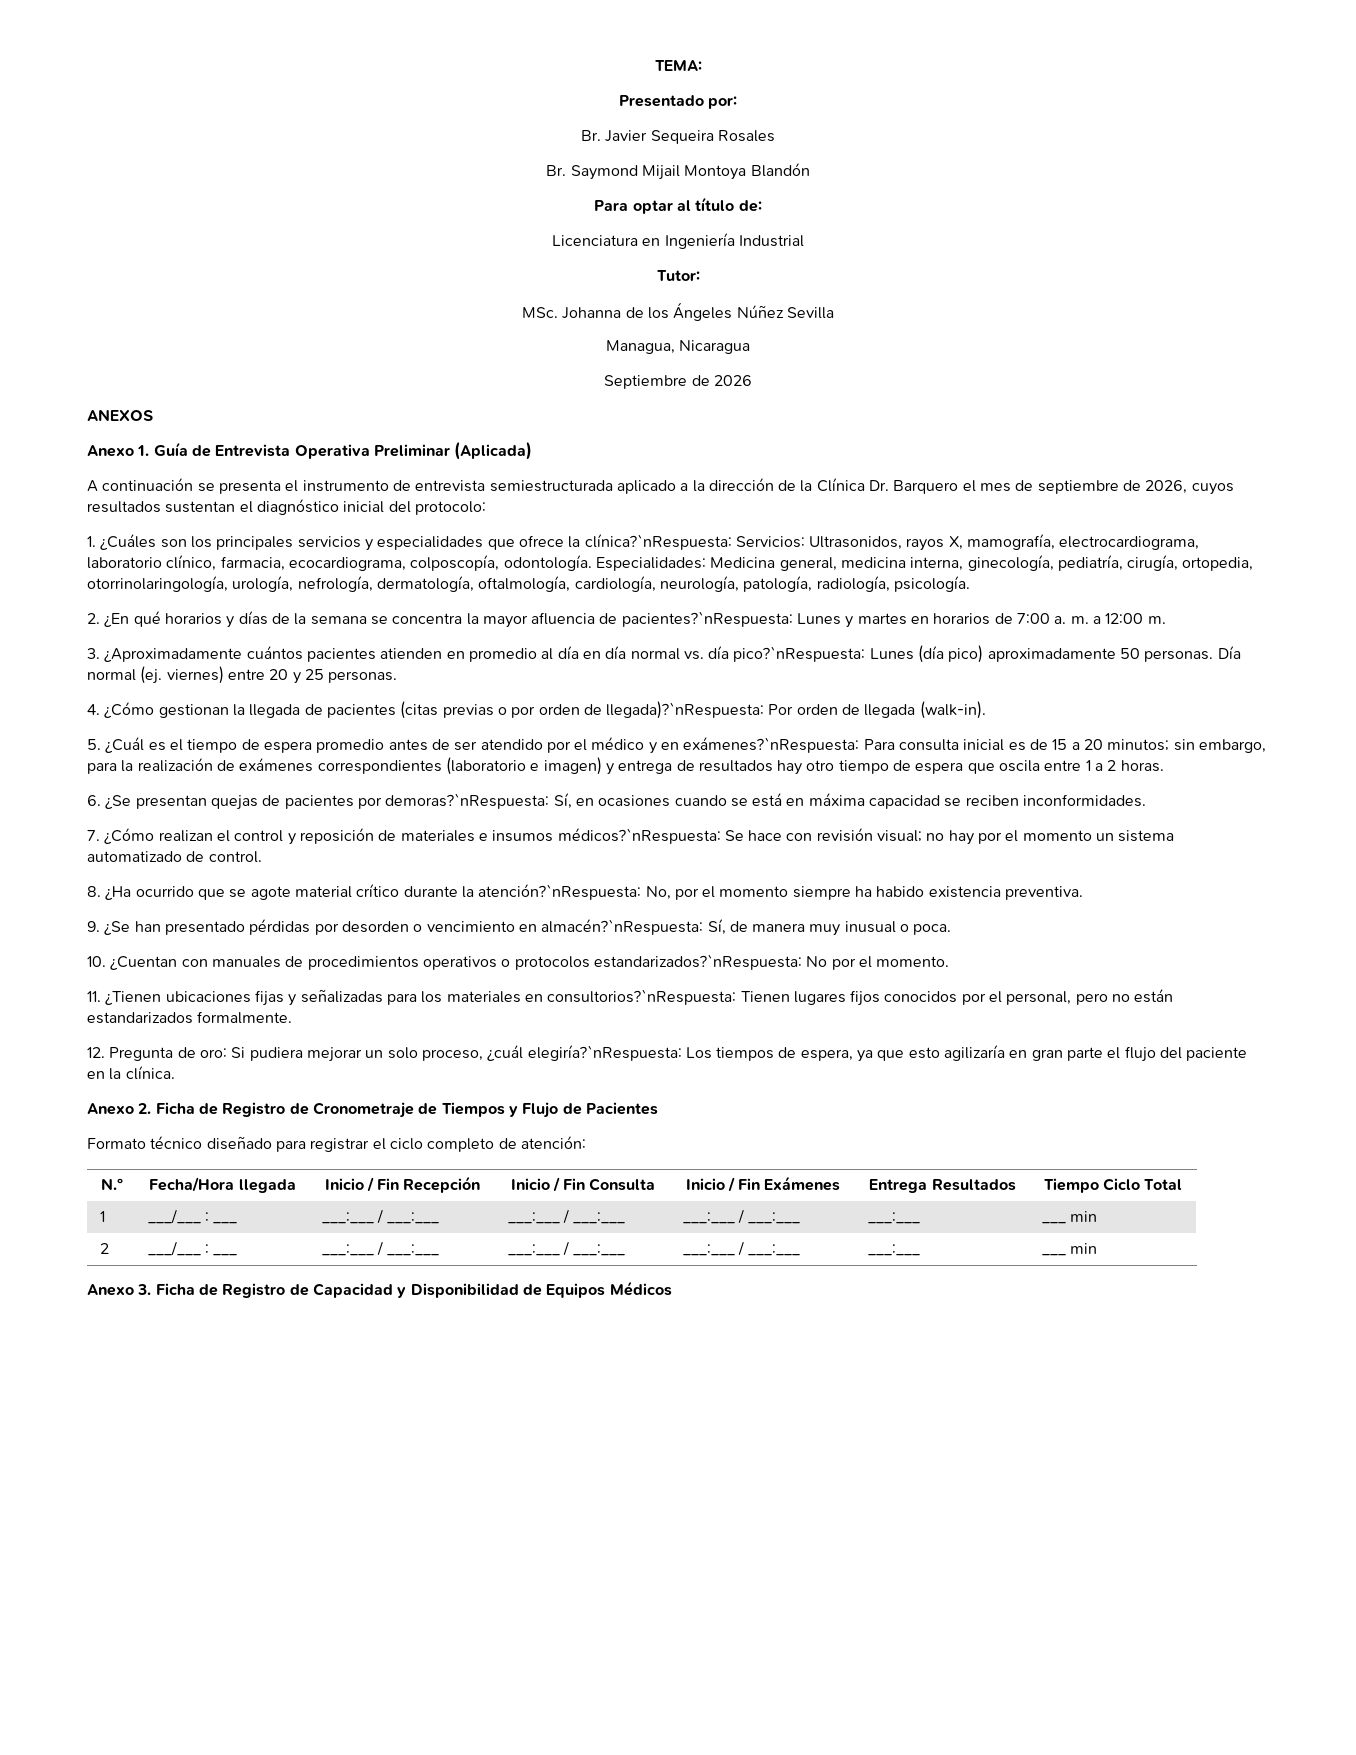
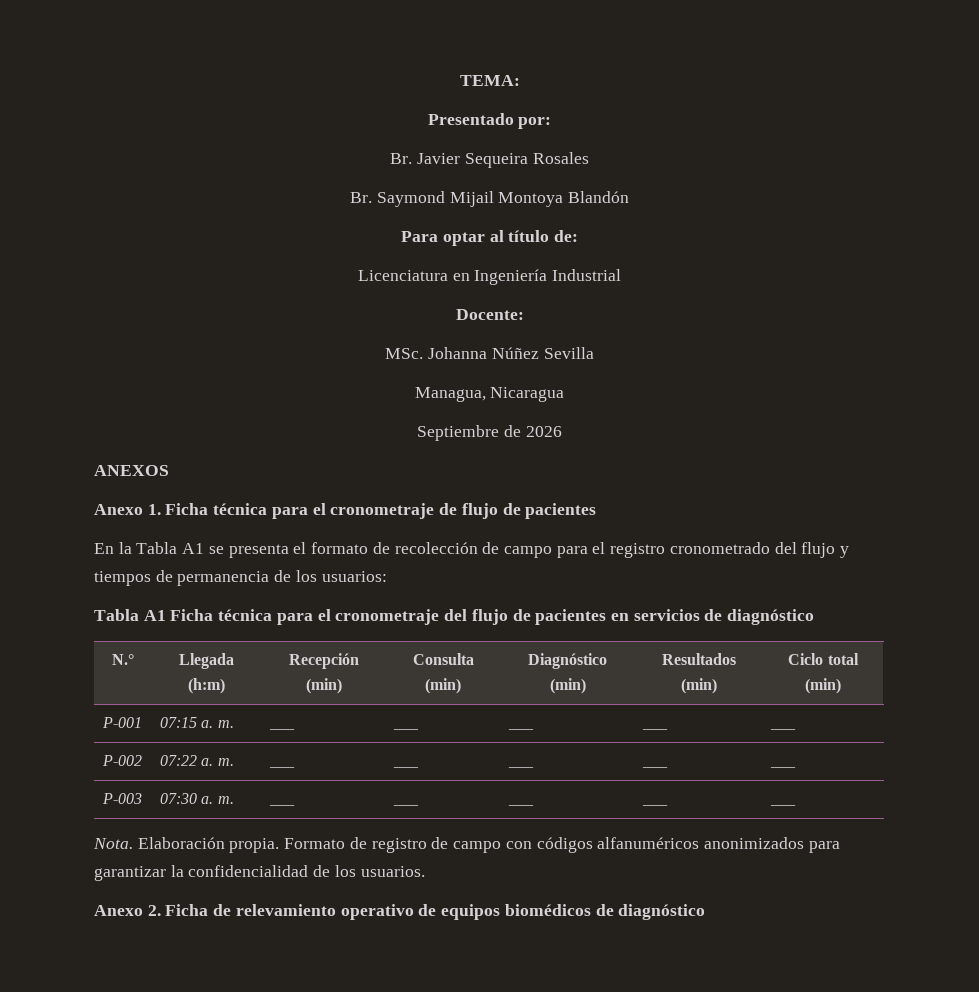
- Tutor:
+ Docente:
- MSc. Johanna de los Ángeles Núñez Sevilla
+ MSc. Johanna Núñez Sevilla
- Anexo 1. Guía de Entrevista Operativa Preliminar (Aplicada)
- A continuación se presenta el instrumento de entrevista semiestructurada aplicado a la dirección de la Clínica Dr. Barquero el mes de septiembre de 2026, cuyos resultados sustentan el diagnóstico inicial del protocolo:
- 1. ¿Cuáles son los principales servicios y especialidades que ofrece la clínica?`nRespuesta: Servicios: Ultrasonidos, rayos X, mamografía, electrocardiograma, laboratorio clínico, farmacia, ecocardiograma, colposcopía, odontología. Especialidades: Medicina general, medicina interna, ginecología, pediatría, cirugía, ortopedia, otorrinolaringología, urología, nefrología, dermatología, oftalmología, cardiología, neurología, patología, radiología, psicología.
- 2. ¿En qué horarios y días de la semana se concentra la mayor afluencia de pacientes?`nRespuesta: Lunes y martes en horarios de 7:00 a. m. a 12:00 m.
- 3. ¿Aproximadamente cuántos pacientes atienden en promedio al día en día normal vs. día pico?`nRespuesta: Lunes (día pico) aproximadamente 50 personas. Día normal (ej. viernes) entre 20 y 25 personas.
- 4. ¿Cómo gestionan la llegada de pacientes (citas previas o por orden de llegada)?`nRespuesta: Por orden de llegada (walk-in).
- 5. ¿Cuál es el tiempo de espera promedio antes de ser atendido por el médico y en exámenes?`nRespuesta: Para consulta inicial es de 15 a 20 minutos; sin embargo, para la realización de exámenes correspondientes (laboratorio e imagen) y entrega de resultados hay otro tiempo de espera que oscila entre 1 a 2 horas.
- 6. ¿Se presentan quejas de pacientes por demoras?`nRespuesta: Sí, en ocasiones cuando se está en máxima capacidad se reciben inconformidades.
- 7. ¿Cómo realizan el control y reposición de materiales e insumos médicos?`nRespuesta: Se hace con revisión visual; no hay por el momento un sistema automatizado de control.
- 8. ¿Ha ocurrido que se agote material crítico durante la atención?`nRespuesta: No, por el momento siempre ha habido existencia preventiva.
- 9. ¿Se han presentado pérdidas por desorden o vencimiento en almacén?`nRespuesta: Sí, de manera muy inusual o poca.
- 10. ¿Cuentan con manuales de procedimientos operativos o protocolos estandarizados?`nRespuesta: No por el momento.
- 11. ¿Tienen ubicaciones fijas y señalizadas para los materiales en consultorios?`nRespuesta: Tienen lugares fijos conocidos por el personal, pero no están estandarizados formalmente.
- 12. Pregunta de oro: Si pudiera mejorar un solo proceso, ¿cuál elegiría?`nRespuesta: Los tiempos de espera, ya que esto agilizaría en gran parte el flujo del paciente en la clínica.
- Anexo 2. Ficha de Registro de Cronometraje de Tiempos y Flujo de Pacientes
- Formato técnico diseñado para registrar el ciclo completo de atención:
- N.° | Fecha/Hora llegada | Inicio / Fin Recepción | Inicio / Fin Consulta | Inicio / Fin Exámenes | Entrega Resultados | Tiempo Ciclo Total
- 1 | ___/___ : ___ | ___:___ / ___:___ | ___:___ / ___:___ | ___:___ / ___:___ | ___:___ | ___ min
- 2 | ___/___ : ___ | ___:___ / ___:___ | ___:___ / ___:___ | ___:___ / ___:___ | ___:___ | ___ min
- Anexo 3. Ficha de Registro de Capacidad y Disponibilidad de Equipos Médicos
+ Anexo 1. Ficha técnica para el cronometraje de flujo de pacientes
+ En la Tabla A1 se presenta el formato de recolección de campo para el registro cronometrado del flujo y tiempos de permanencia de los usuarios:
+ Tabla A1 Ficha técnica para el cronometraje del flujo de pacientes en servicios de diagnóstico
+ N.° | Llegada (h:m) | Recepción (min) | Consulta (min) | Diagnóstico (min) | Resultados (min) | Ciclo total (min)
+ P-001 | 07:15 a. m. | ___ | ___ | ___ | ___ | ___
+ P-002 | 07:22 a. m. | ___ | ___ | ___ | ___ | ___
+ P-003 | 07:30 a. m. | ___ | ___ | ___ | ___ | ___
+ Nota. Elaboración propia. Formato de registro de campo con códigos alfanuméricos anonimizados para garantizar la confidencialidad de los usuarios.
+ Anexo 2. Ficha de relevamiento operativo de equipos biomédicos de diagnóstico

